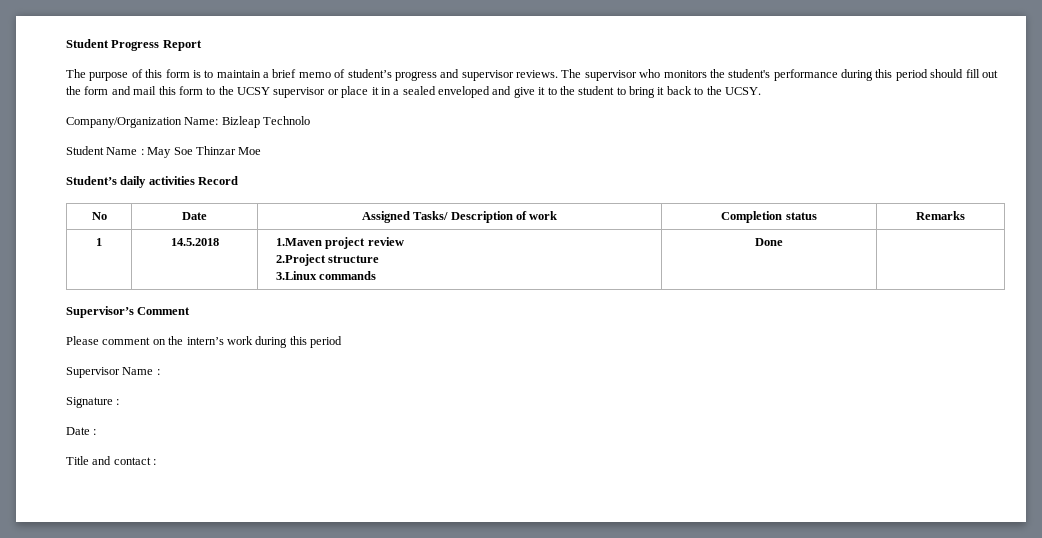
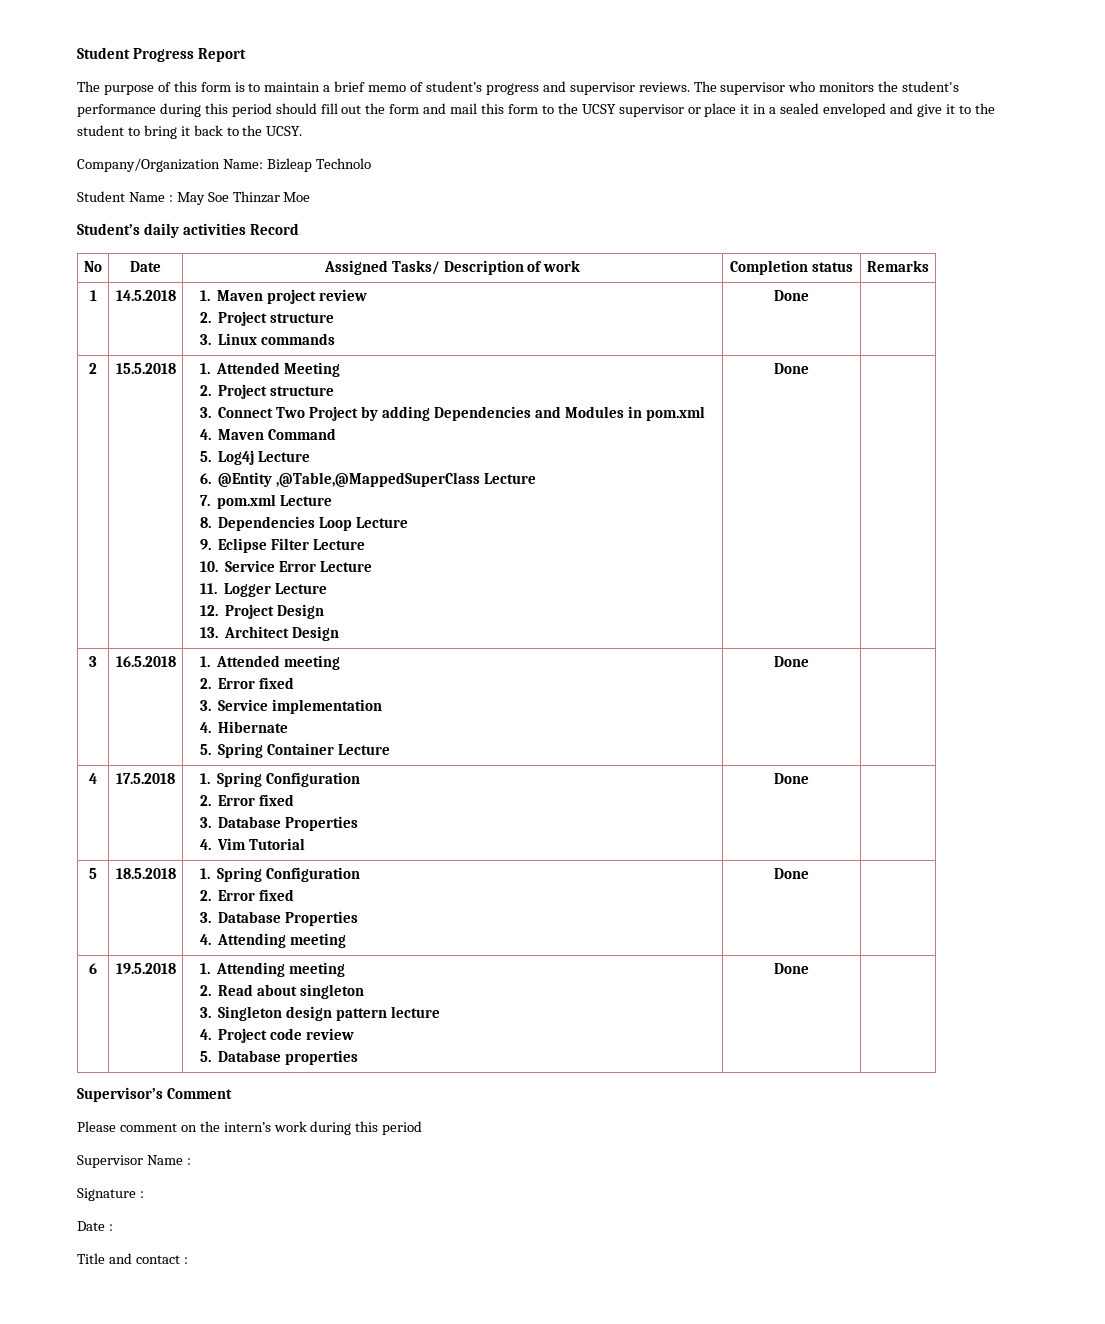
- 1 | 14.5.2018 | 1.Maven project review
- 2.Project structure
- 3.Linux commands | Done |
+ 1 | 14.5.2018 | 1. Maven project review
+ 2. Project structure
+ 3. Linux commands | Done |
+ 2 | 15.5.2018 | 1. Attended Meeting
+ 2. Project structure
+ 3. Connect Two Project by adding Dependencies and Modules in pom.xml
+ 4. Maven Command
+ 5. Log4j Lecture
+ 6. @Entity ,@Table,@MappedSuperClass Lecture
+ 7. pom.xml Lecture
+ 8. Dependencies Loop Lecture
+ 9. Eclipse Filter Lecture
+ 10. Service Error Lecture
+ 11. Logger Lecture
+ 12. Project Design
+ 13. Architect Design | Done |
+ 3 | 16.5.2018 | 1. Attended meeting
+ 2. Error fixed
+ 3. Service implementation
+ 4. Hibernate
+ 5. Spring Container Lecture | Done |
+ 4 | 17.5.2018 | 1. Spring Configuration
+ 2. Error fixed
+ 3. Database Properties
+ 4. Vim Tutorial | Done |
+ 5 | 18.5.2018 | 1. Spring Configuration
+ 2. Error fixed
+ 3. Database Properties
+ 4. Attending meeting | Done |
+ 6 | 19.5.2018 | 1. Attending meeting
+ 2. Read about singleton
+ 3. Singleton design pattern lecture
+ 4. Project code review
+ 5. Database properties | Done |

